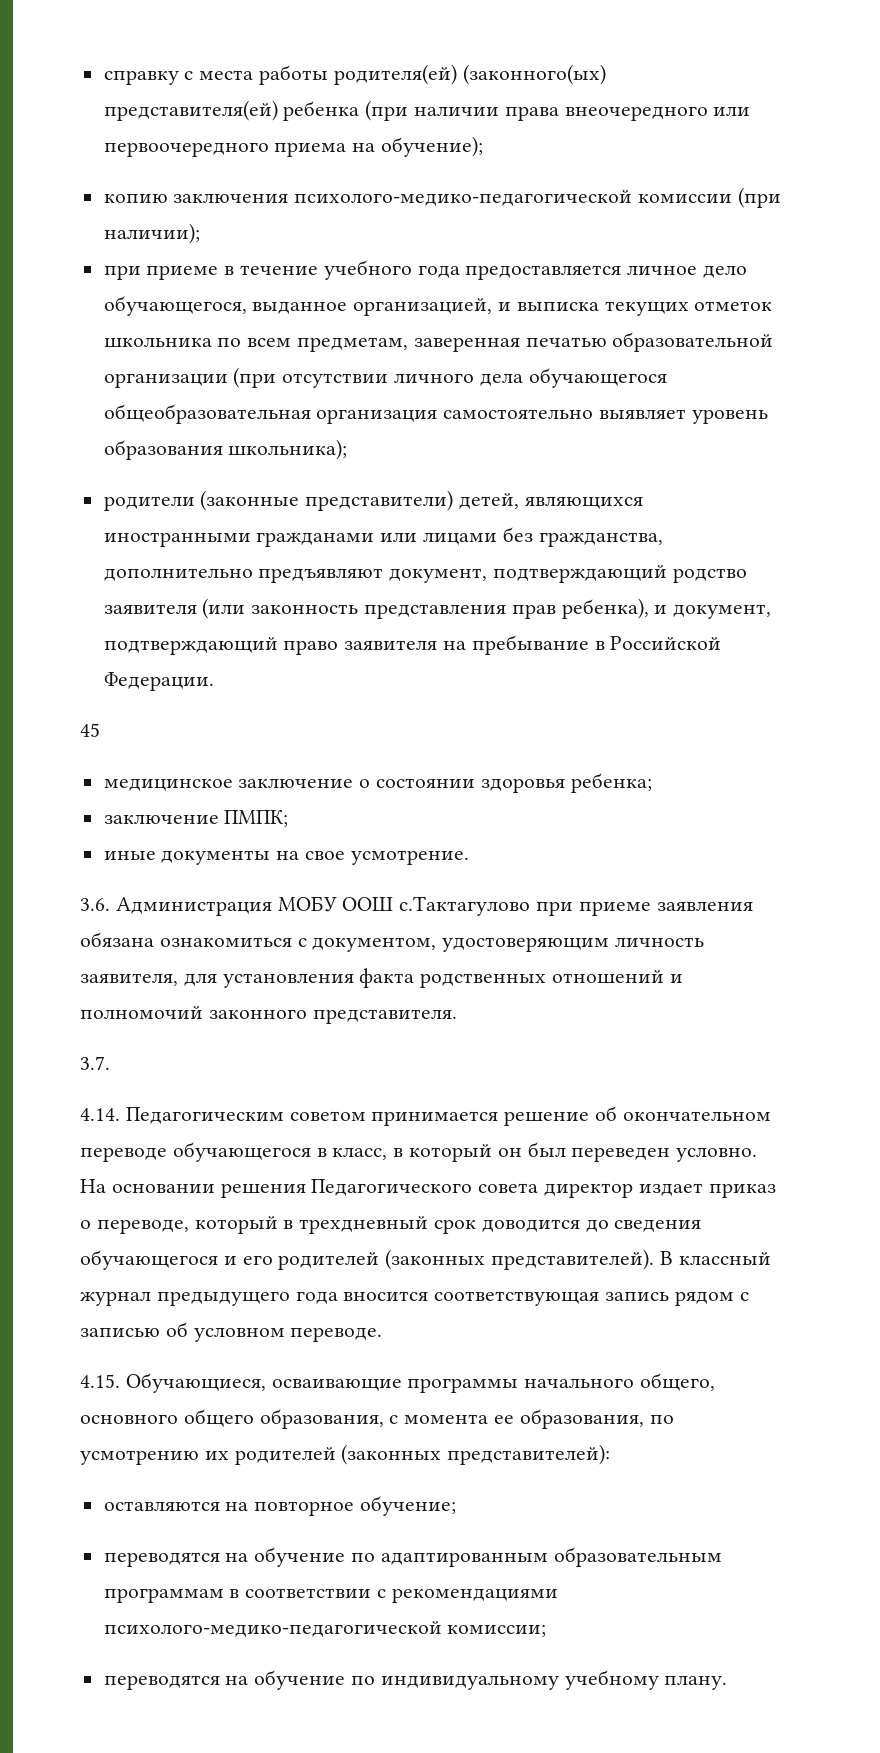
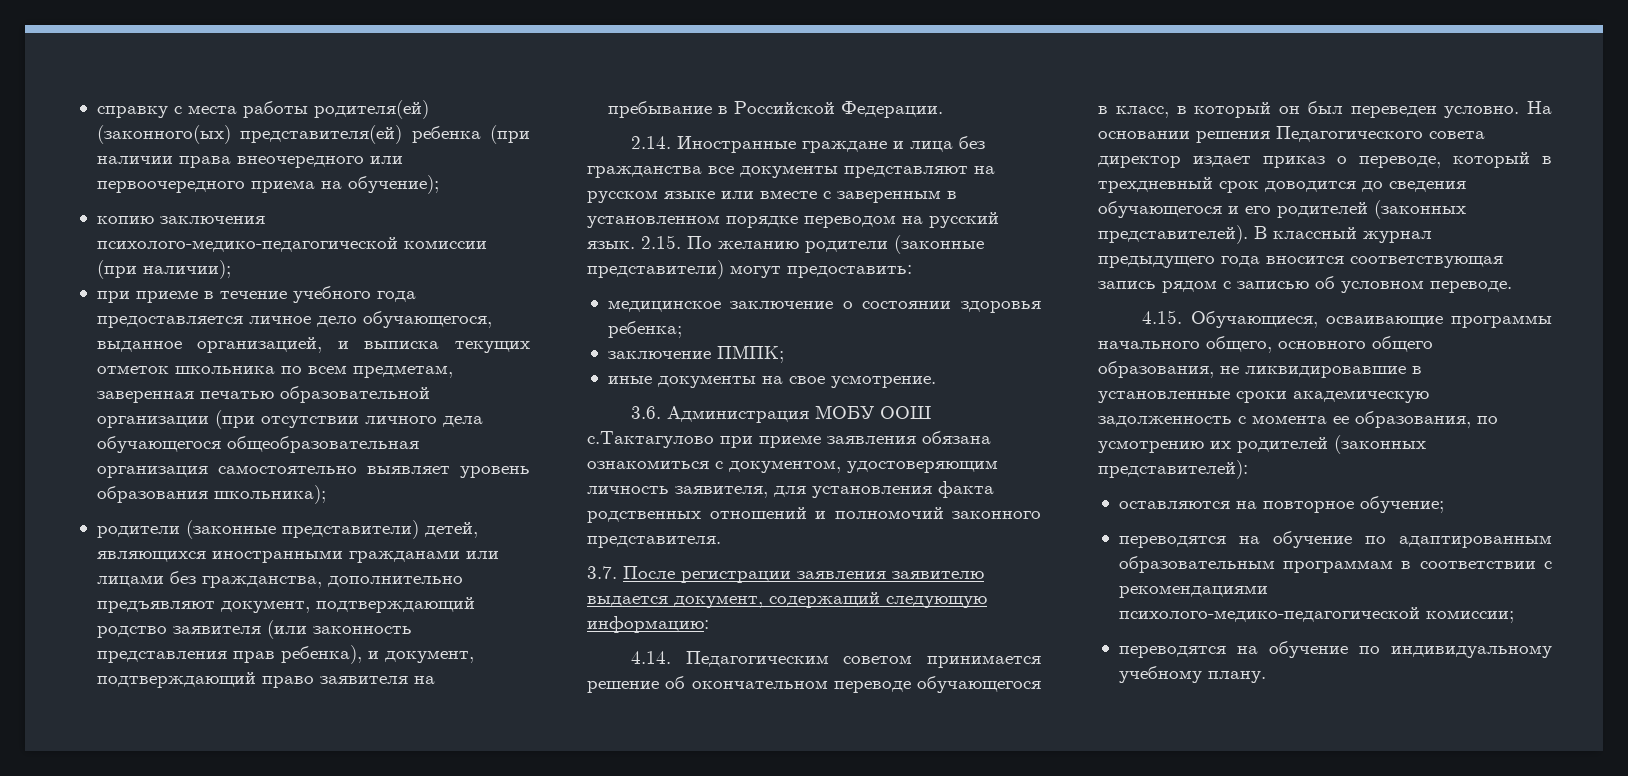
- 45
+ 2.14. Иностранные граждане и лица без гражданства все документы представляют на русском языке или вместе с заверенным в установленном порядке переводом на русский язык. 2.15. По желанию родители (законные представители) могут предоставить:
- 3.7.
+ 3.7. После регистрации заявления заявителю выдается документ, содержащий следующую информацию:
- 4.15. Обучающиеся, осваивающие программы начального общего, основного общего образования, с момента ее образования, по усмотрению их родителей (законных представителей):
+ 4.15. Обучающиеся, осваивающие программы начального общего, основного общего образования, не ликвидировавшие в установленные сроки академическую задолженность с момента ее образования, по усмотрению их родителей (законных представителей):

